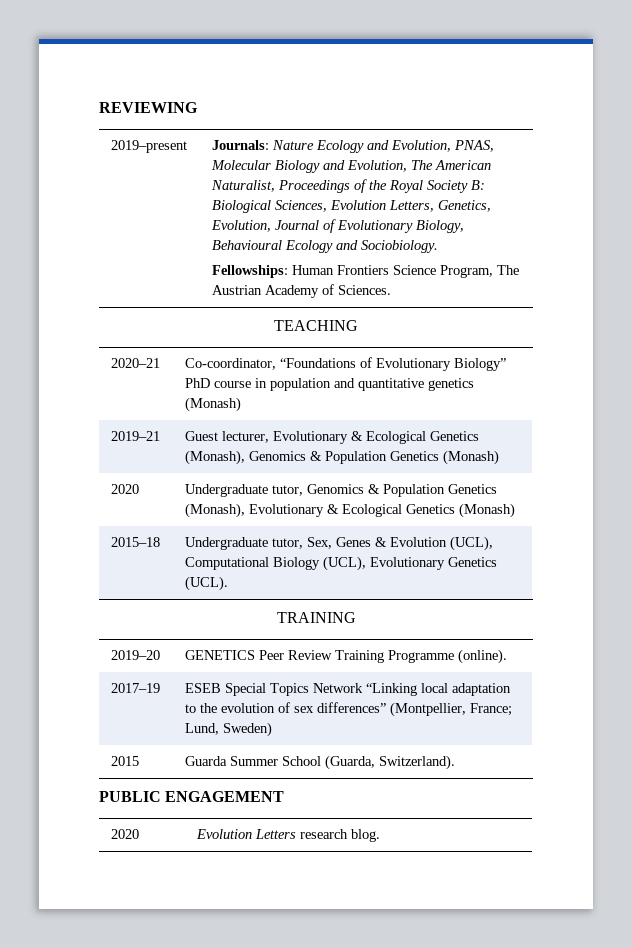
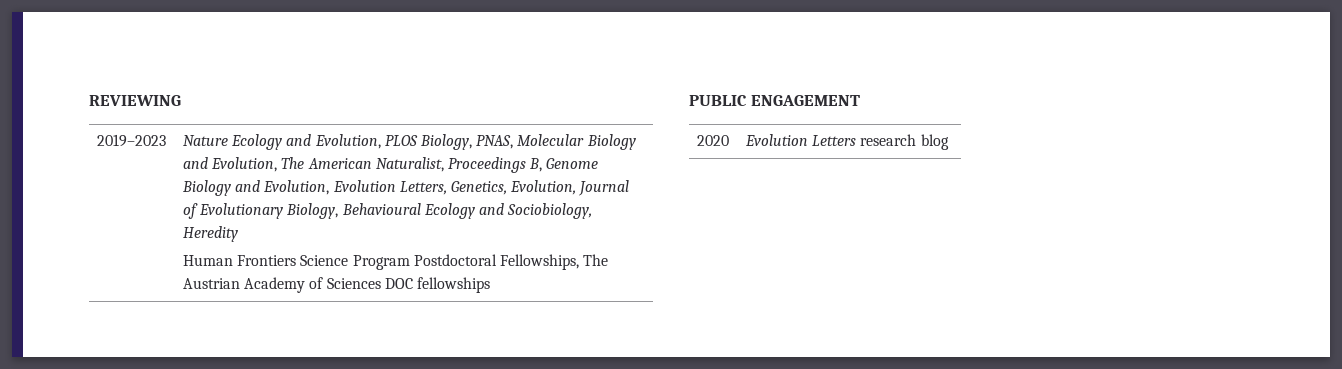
- 2019–present | Journals: Nature Ecology and Evolution, PNAS, Molecular Biology and Evolution, The American Naturalist, Proceedings of the Royal Society B: Biological Sciences, Evolution Letters, Genetics, Evolution, Journal of Evolutionary Biology, Behavioural Ecology and Sociobiology.
- Fellowships: Human Frontiers Science Program, The Austrian Academy of Sciences.
- TEACHING
- 2020–21 | Co-coordinator, “Foundations of Evolutionary Biology” PhD course in population and quantitative genetics (Monash)
- 2019–21 | Guest lecturer, Evolutionary & Ecological Genetics (Monash), Genomics & Population Genetics (Monash)
- 2020 | Undergraduate tutor, Genomics & Population Genetics (Monash), Evolutionary & Ecological Genetics (Monash)
- 2015–18 | Undergraduate tutor, Sex, Genes & Evolution (UCL), Computational Biology (UCL), Evolutionary Genetics (UCL).
- TRAINING
- 2019–20 | GENETICS Peer Review Training Programme (online).
- 2017–19 | ESEB Special Topics Network “Linking local adaptation to the evolution of sex differences” (Montpellier, France; Lund, Sweden)
- 2015 | Guarda Summer School (Guarda, Switzerland).
+ 2019–2023 | Nature Ecology and Evolution, PLOS Biology, PNAS, Molecular Biology and Evolution, The American Naturalist, Proceedings B, Genome Biology and Evolution, Evolution Letters, Genetics, Evolution, Journal of Evolutionary Biology, Behavioural Ecology and Sociobiology, Heredity
+ Human Frontiers Science Program Postdoctoral Fellowships, The Austrian Academy of Sciences DOC fellowships
- 2020 | Evolution Letters research blog.
+ 2020 | Evolution Letters research blog

